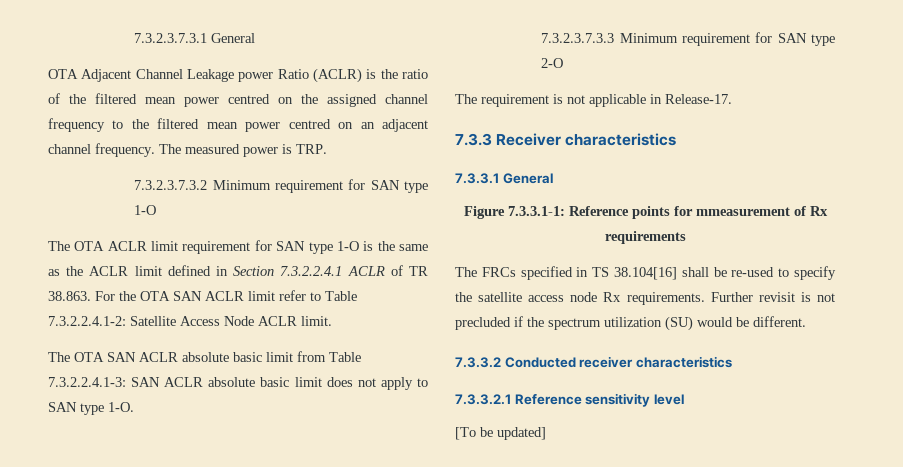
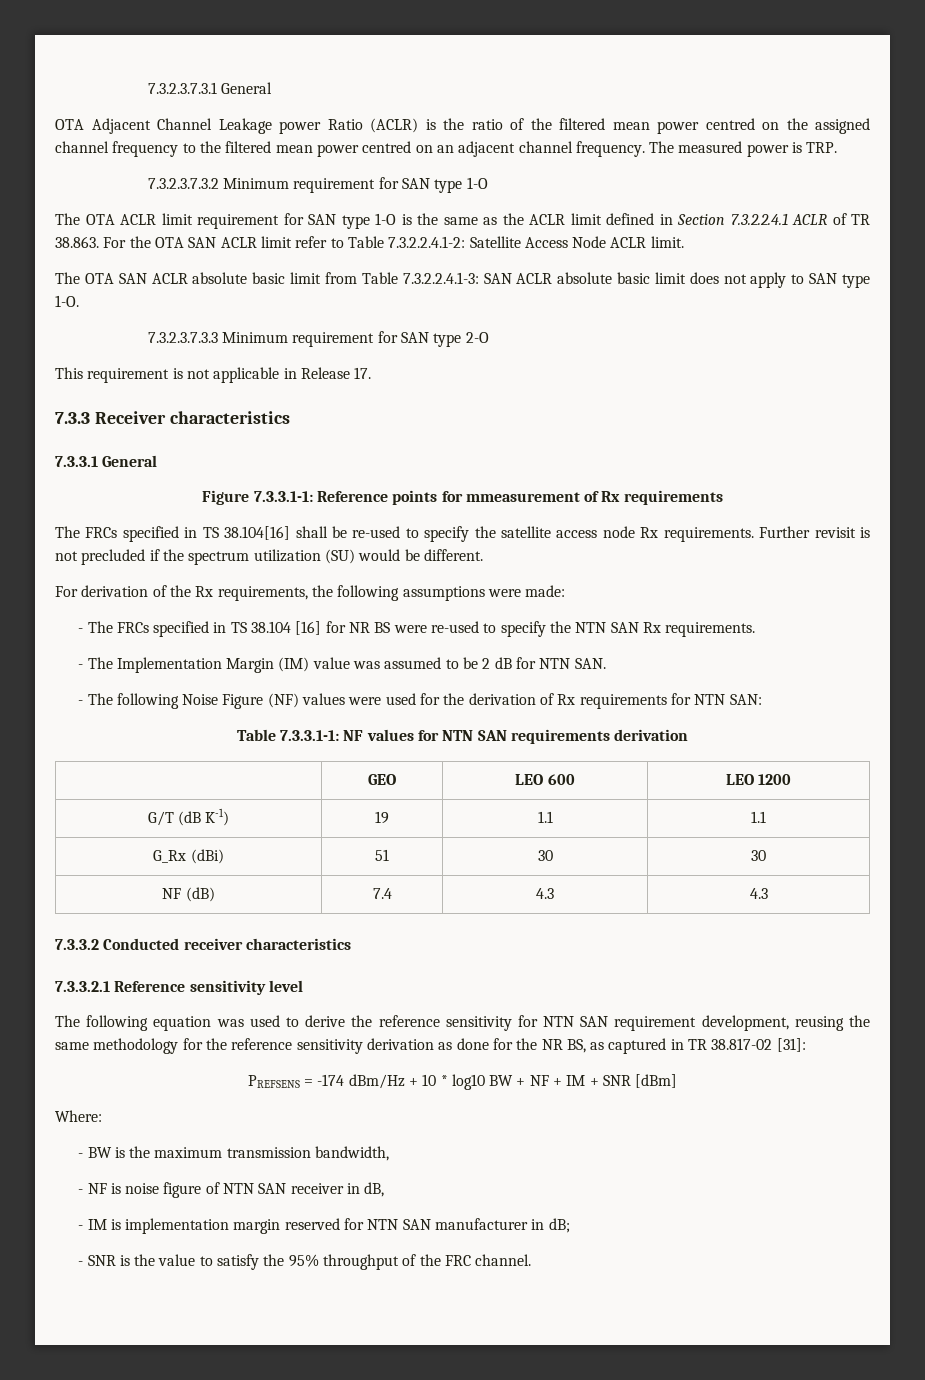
- The requirement is not applicable in Release-17.
+ This requirement is not applicable in Release 17.
+ For derivation of the Rx requirements, the following assumptions were made:
+ - The FRCs specified in TS 38.104 [16] for NR BS were re-used to specify the NTN SAN Rx requirements.
+ - The Implementation Margin (IM) value was assumed to be 2 dB for NTN SAN.
+ - The following Noise Figure (NF) values were used for the derivation of Rx requirements for NTN SAN:
+ Table 7.3.3.1-1: NF values for NTN SAN requirements derivation
+ | GEO | LEO 600 | LEO 1200
+ G/T (dB K-1) | 19 | 1.1 | 1.1
+ G_Rx (dBi) | 51 | 30 | 30
+ NF (dB) | 7.4 | 4.3 | 4.3
- [To be updated]
+ The following equation was used to derive the reference sensitivity for NTN SAN requirement development, reusing the same methodology for the reference sensitivity derivation as done for the NR BS, as captured in TR 38.817-02 [31]:
+ PREFSENS = -174 dBm/Hz + 10 * log10 BW + NF + IM + SNR [dBm]
+ Where:
+ - BW is the maximum transmission bandwidth,
+ - NF is noise figure of NTN SAN receiver in dB,
+ - IM is implementation margin reserved for NTN SAN manufacturer in dB;
+ - SNR is the value to satisfy the 95% throughput of the FRC channel.

